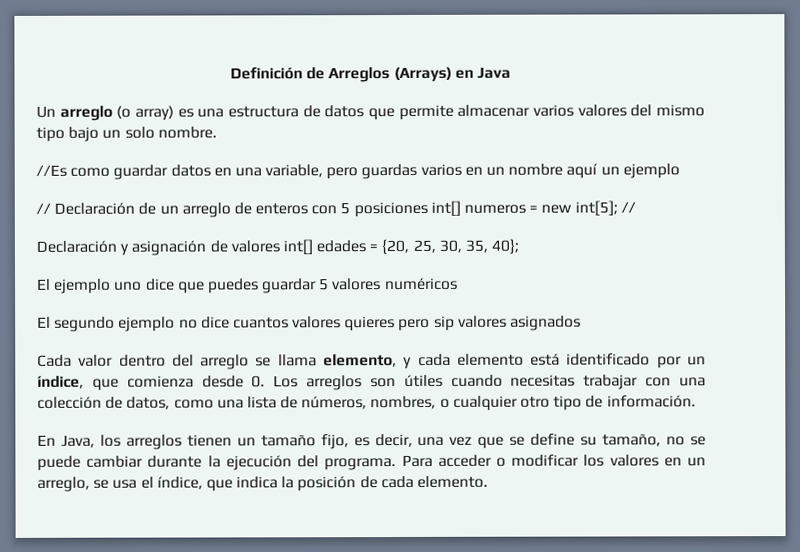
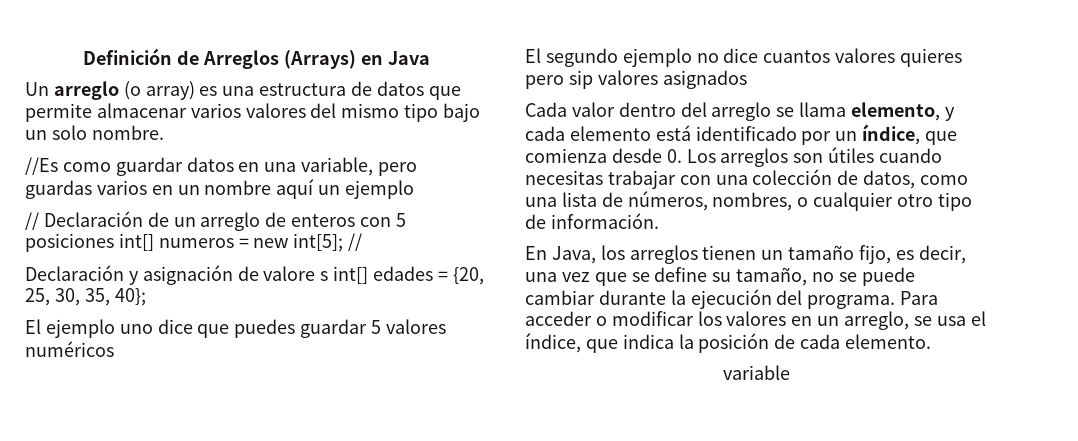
- Declaración y asignación de valores int[] edades = {20, 25, 30, 35, 40};
+ Declaración y asignación de valore s int[] edades = {20, 25, 30, 35, 40};
+ variable

